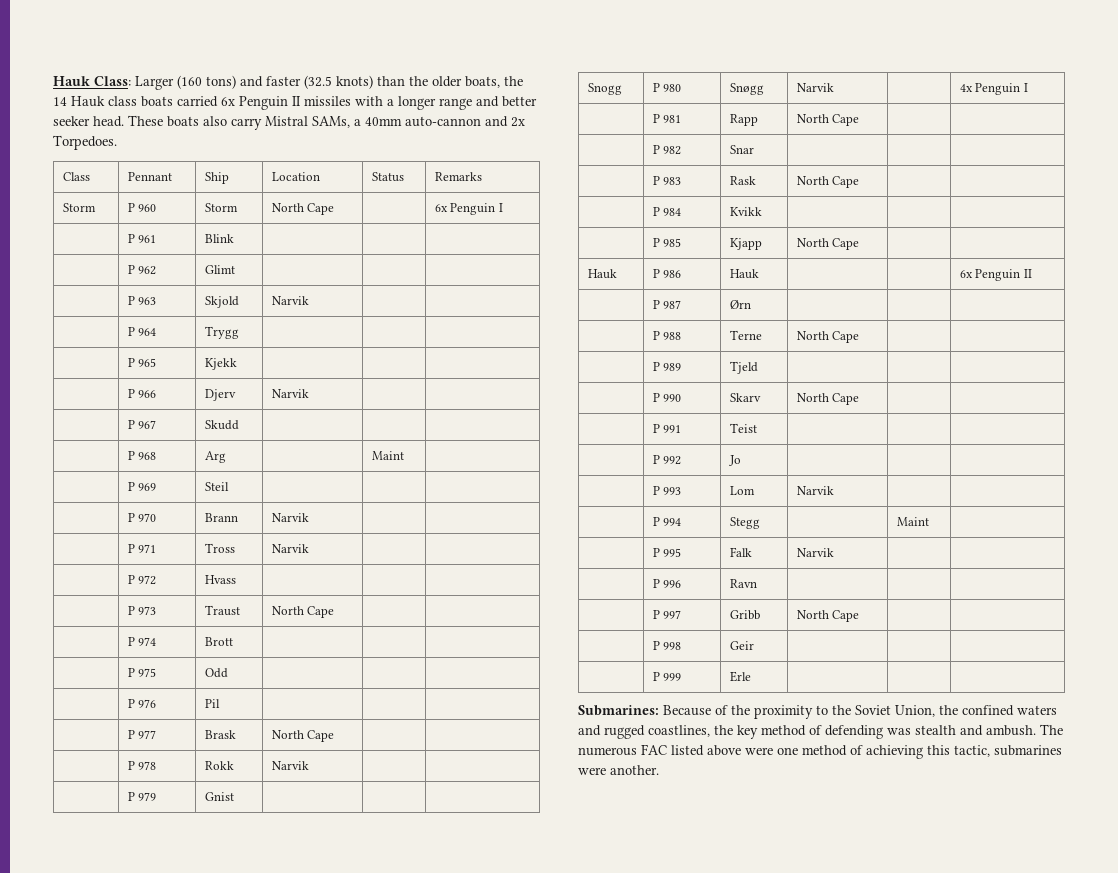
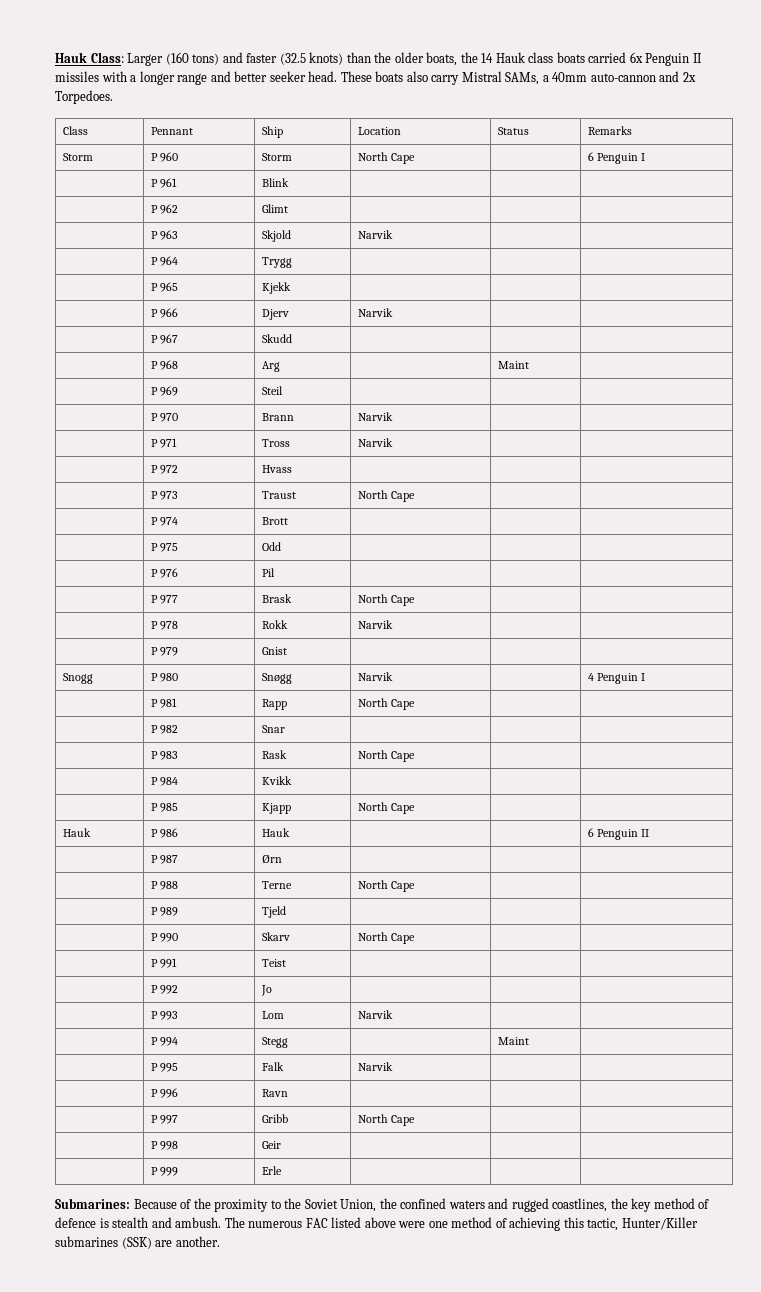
- Storm | P 960 | Storm | North Cape | | 6x Penguin I
+ Storm | P 960 | Storm | North Cape | | 6 Penguin I
- Snogg | P 980 | Snøgg | Narvik | | 4x Penguin I
+ Snogg | P 980 | Snøgg | Narvik | | 4 Penguin I
- Hauk | P 986 | Hauk | | | 6x Penguin II
+ Hauk | P 986 | Hauk | | | 6 Penguin II
- Submarines: Because of the proximity to the Soviet Union, the confined waters and rugged coastlines, the key method of defending was stealth and ambush.
+ Submarines: Because of the proximity to the Soviet Union, the confined waters and rugged coastlines, the key method of defence is stealth and ambush.
- The numerous FAC listed above were one method of achieving this tactic, submarines were another.
+ The numerous FAC listed above were one method of achieving this tactic, Hunter/Killer submarines (SSK) are another.

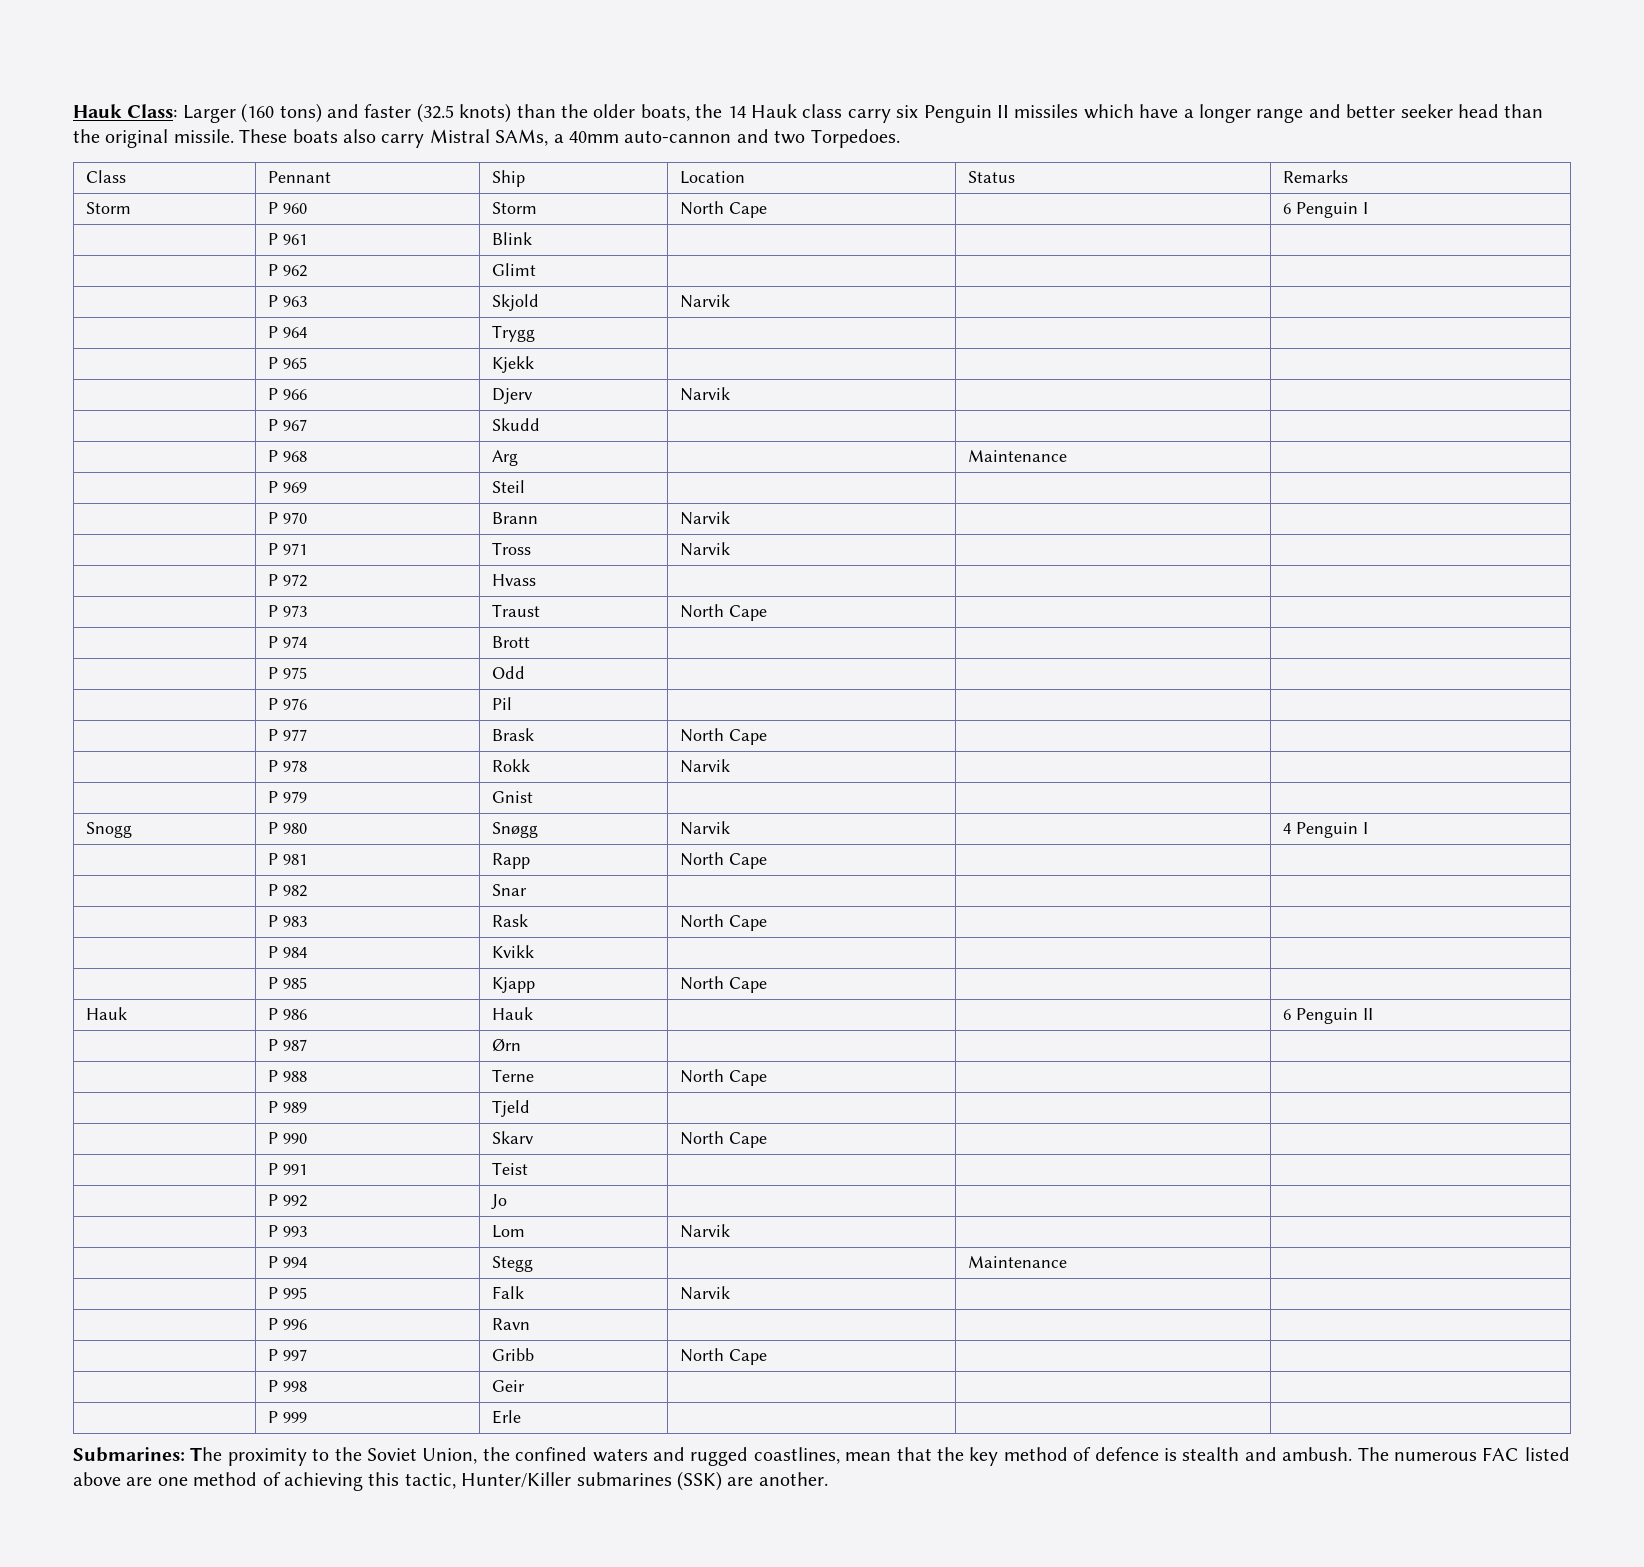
- Hauk Class: Larger (160 tons) and faster (32.5 knots) than the older boats, the 14 Hauk class boats carried 6x Penguin II missiles with a longer range and better seeker head.
+ Hauk Class: Larger (160 tons) and faster (32.5 knots) than the older boats, the 14 Hauk class carry six Penguin II missiles which have a longer range and better seeker head than the original missile.
- These boats also carry Mistral SAMs, a 40mm auto-cannon and 2x Torpedoes.
+ These boats also carry Mistral SAMs, a 40mm auto-cannon and two Torpedoes.
- | P 968 | Arg | | Maint |
+ | P 968 | Arg | | Maintenance |
- | P 994 | Stegg | | Maint |
+ | P 994 | Stegg | | Maintenance |
- Submarines: Because of the proximity to the Soviet Union, the confined waters and rugged coastlines, the key method of defence is stealth and ambush.
+ Submarines: The proximity to the Soviet Union, the confined waters and rugged coastlines, mean that the key method of defence is stealth and ambush.
- The numerous FAC listed above were one method of achieving this tactic, Hunter/Killer submarines (SSK) are another.
+ The numerous FAC listed above are one method of achieving this tactic, Hunter/Killer submarines (SSK) are another.

